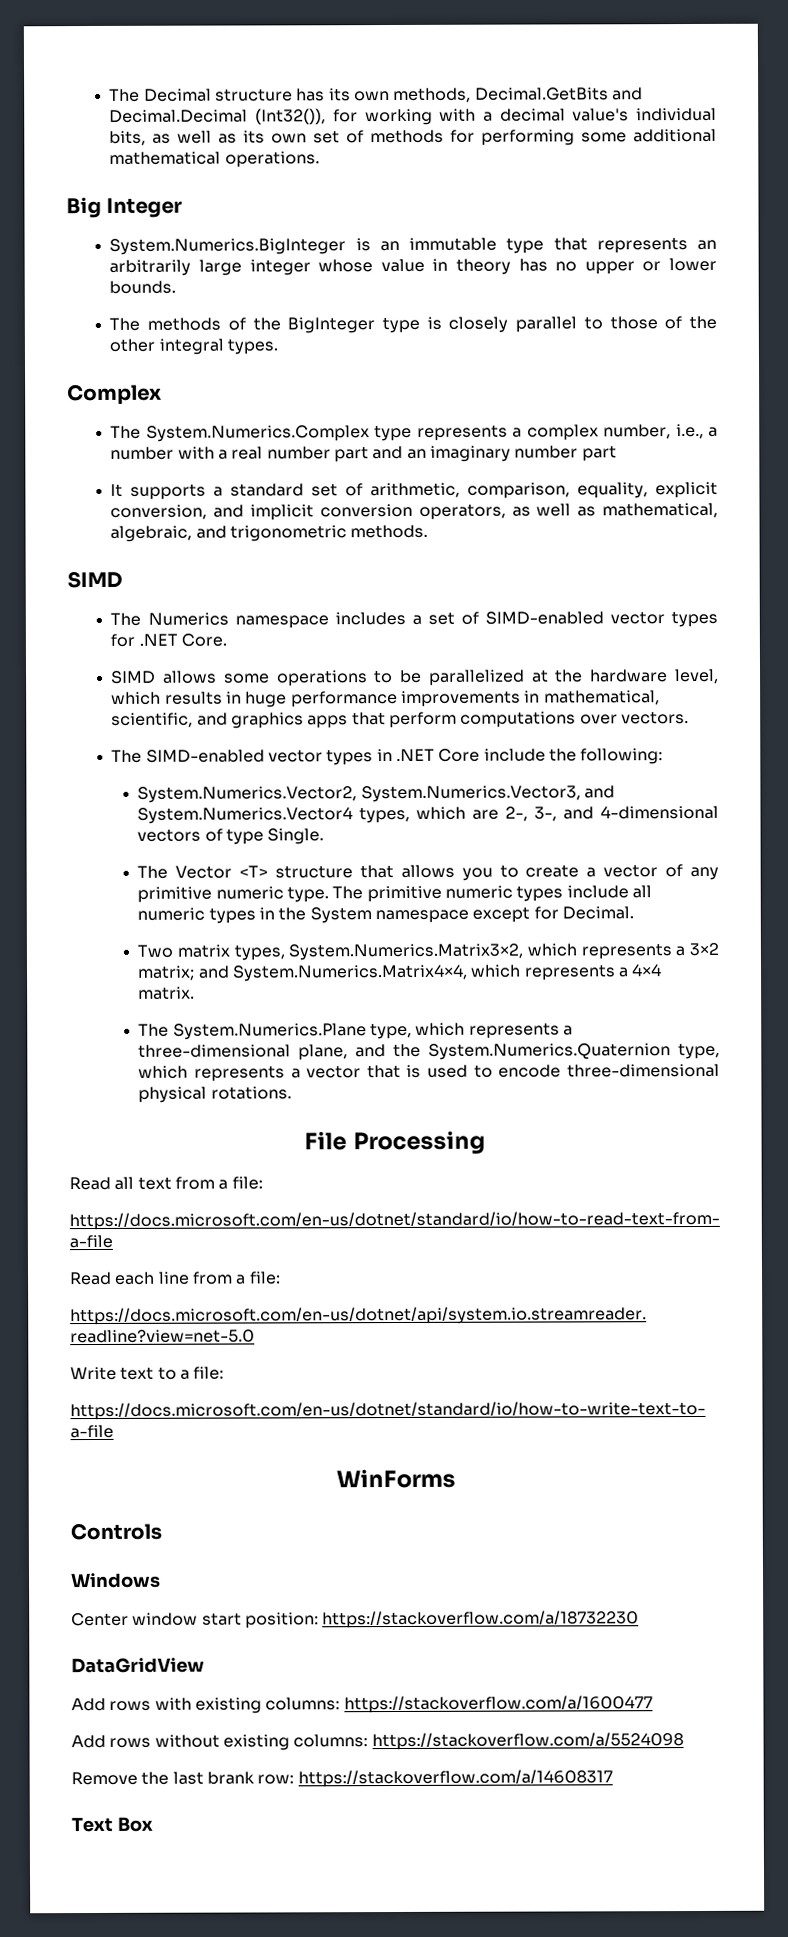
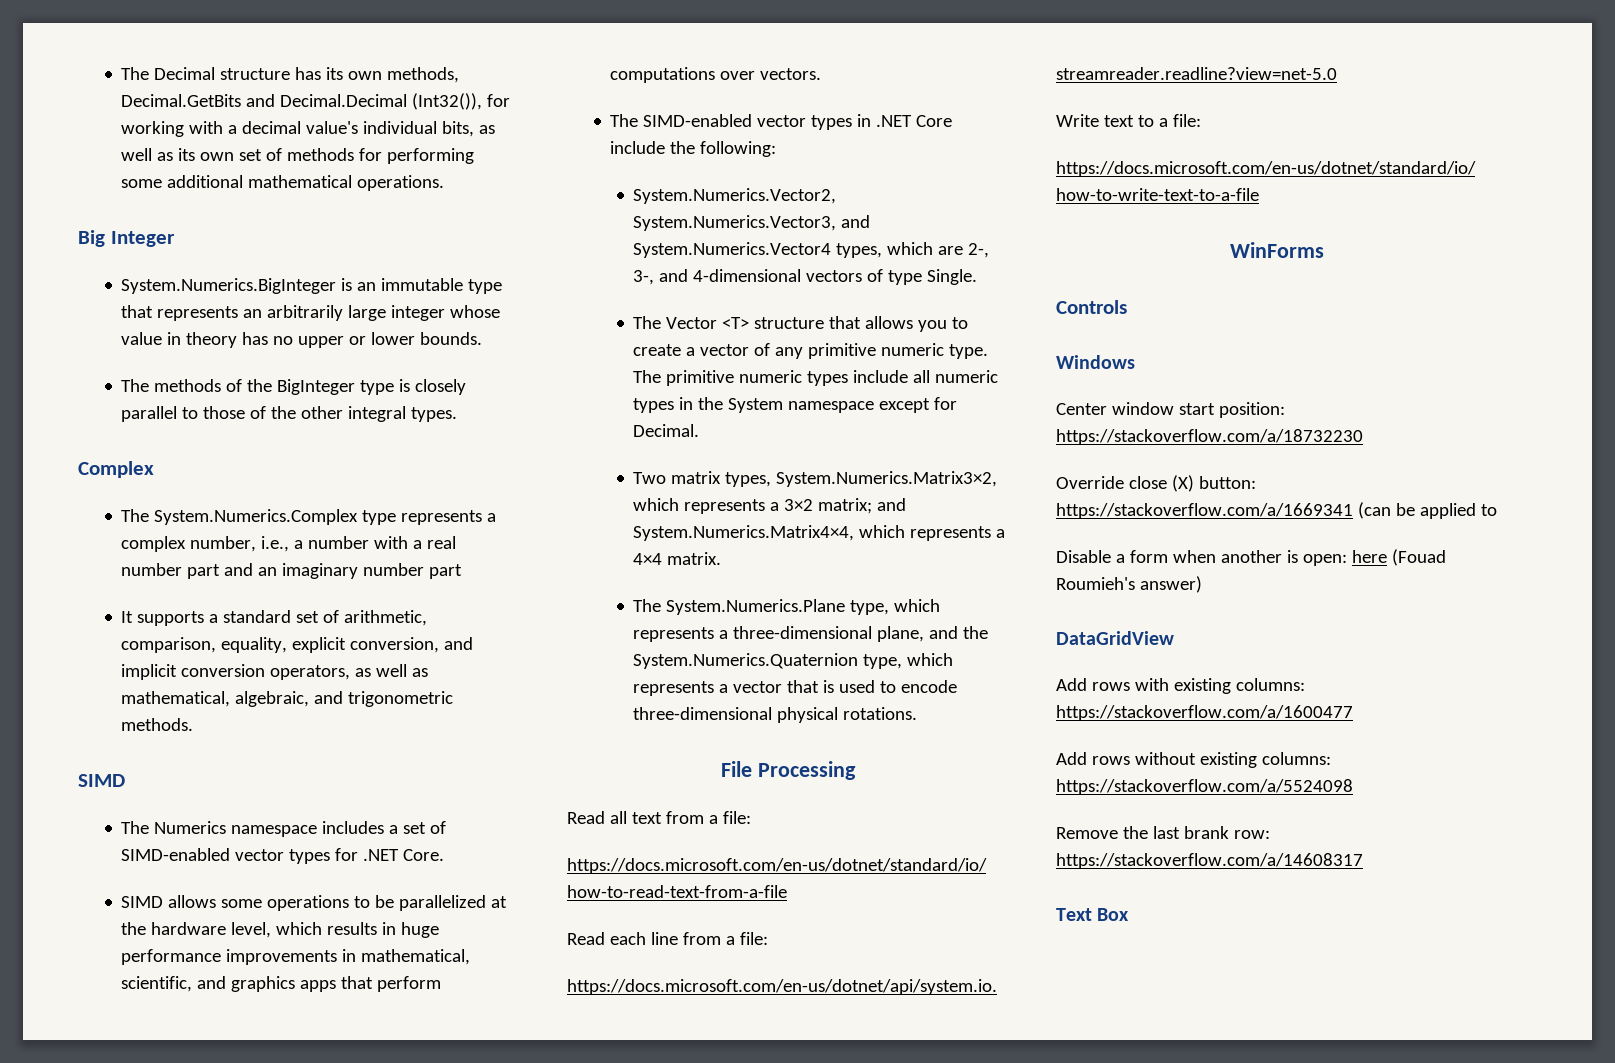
+ Override close (X) button: https://stackoverflow.com/a/1669341 (can be applied to
+ Disable a form when another is open: here (Fouad Roumieh's answer)

